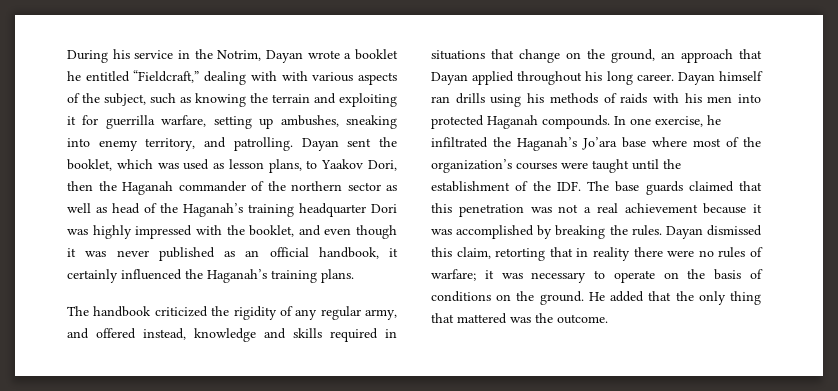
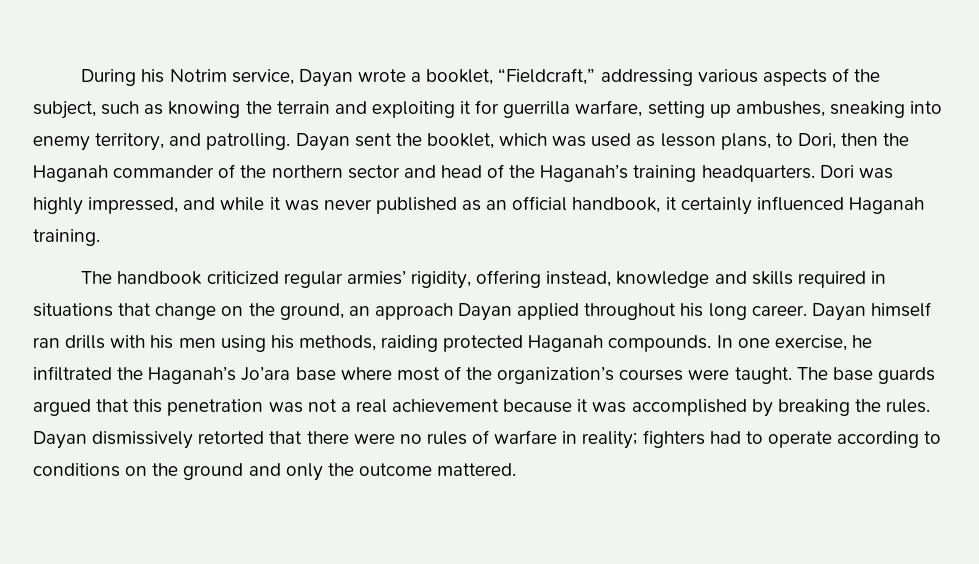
- During his service in the Notrim, Dayan wrote a booklet he entitled “Fieldcraft,” dealing with with various aspects of the subject, such as knowing the terrain and exploiting it for guerrilla warfare, setting up ambushes, sneaking into enemy territory, and patrolling.
+ During his Notrim service, Dayan wrote a booklet, “Fieldcraft,” addressing various aspects of the subject, such as knowing the terrain and exploiting it for guerrilla warfare, setting up ambushes, sneaking into enemy territory, and patrolling.
- Dayan sent the booklet, which was used as lesson plans, to Yaakov Dori, then the Haganah commander of the northern sector as well as head of the Haganah’s training headquarter Dori was highly impressed with the booklet, and even though it was never published as an official handbook, it certainly influenced the Haganah’s training plans.
+ Dayan sent the booklet, which was used as lesson plans, to Dori, then the Haganah commander of the northern sector and head of the Haganah’s training headquarters. Dori was highly impressed, and while it was never published as an official handbook, it certainly influenced Haganah training.
- The handbook criticized the rigidity of any regular army, and offered instead, knowledge and skills required in situations that change on the ground, an approach that Dayan applied throughout his long career.
+ The handbook criticized regular armies’ rigidity, offering instead, knowledge and skills required in situations that change on the ground, an approach Dayan applied throughout his long career.
- Dayan himself ran drills using his methods of raids with his men into protected Haganah compounds.
+ Dayan himself ran drills with his men using his methods, raiding protected Haganah compounds.
- In one exercise, he infiltrated the Haganah’s Jo’ara base where most of the organization’s courses were taught until the establishment of the IDF. The base guards claimed that this penetration was not a real achievement because it was accomplished by breaking the rules.
+ In one exercise, he infiltrated the Haganah’s Jo’ara base where most of the organization’s courses were taught. The base guards argued that this penetration was not a real achievement because it was accomplished by breaking the rules.
- Dayan dismissed this claim, retorting that in reality there were no rules of warfare; it was necessary to operate on the basis of conditions on the ground. He added that the only thing that mattered was the outcome.
+ Dayan dismissively retorted that there were no rules of warfare in reality; fighters had to operate according to conditions on the ground and only the outcome mattered.

